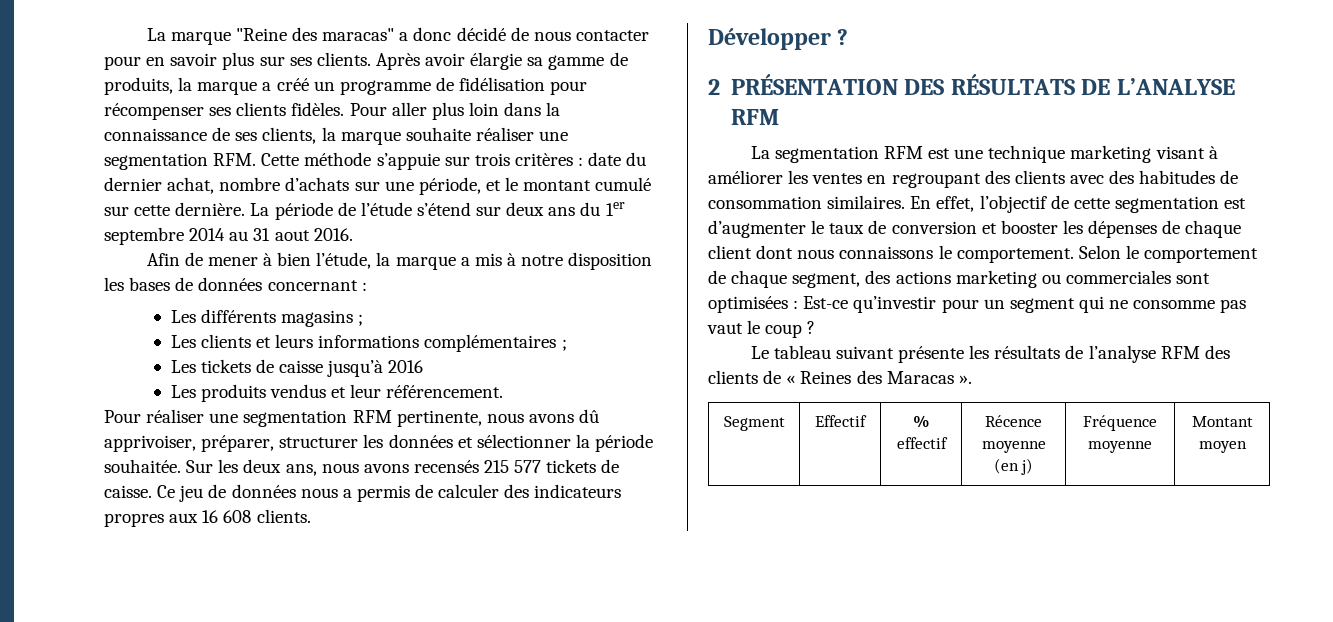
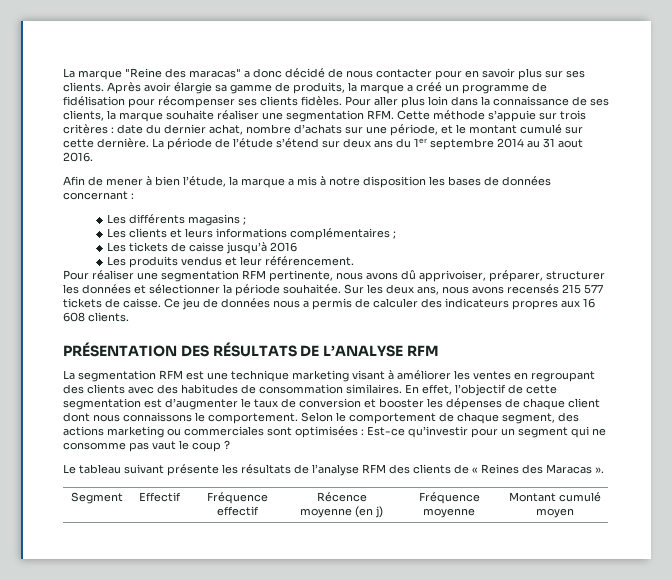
- Développer ?
- 2 PRÉSENTATION DES RÉSULTATS DE L’ANALYSE RFM
+ PRÉSENTATION DES RÉSULTATS DE L’ANALYSE RFM
- Segment | Effectif | % effectif | Récence moyenne (en j) | Fréquence moyenne | Montant moyen
+ Segment | Effectif | Fréquence effectif | Récence moyenne (en j) | Fréquence moyenne | Montant cumulé moyen

